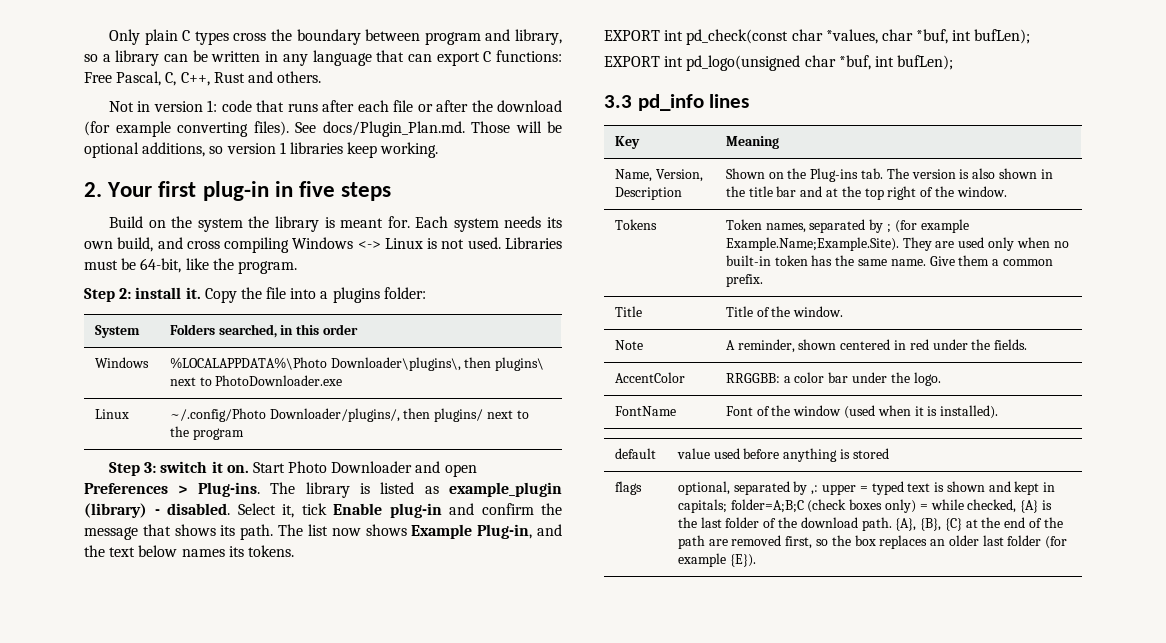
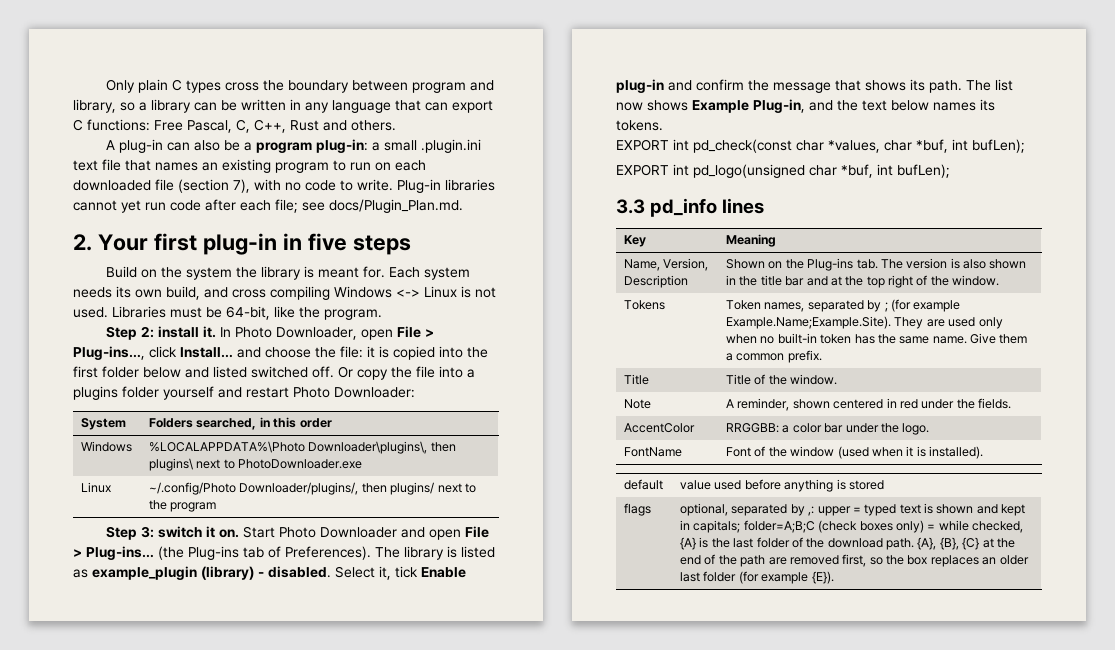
- Not in version 1: code that runs after each file or after the download (for example converting files). See docs/Plugin_Plan.md. Those will be optional additions, so version 1 libraries keep working.
+ A plug-in can also be a program plug-in: a small .plugin.ini text file that names an existing program to run on each downloaded file (section 7), with no code to write. Plug-in libraries cannot yet run code after each file; see docs/Plugin_Plan.md.
- Copy the file into a plugins folder:
+ In Photo Downloader, open File > Plug-ins…, click Install… and choose the file: it is copied into the first folder below and listed switched off. Or copy the file into a plugins folder yourself and restart Photo Downloader:
- Start Photo Downloader and open Preferences > Plug-ins.
+ Start Photo Downloader and open File > Plug-ins… (the Plug-ins tab of Preferences).

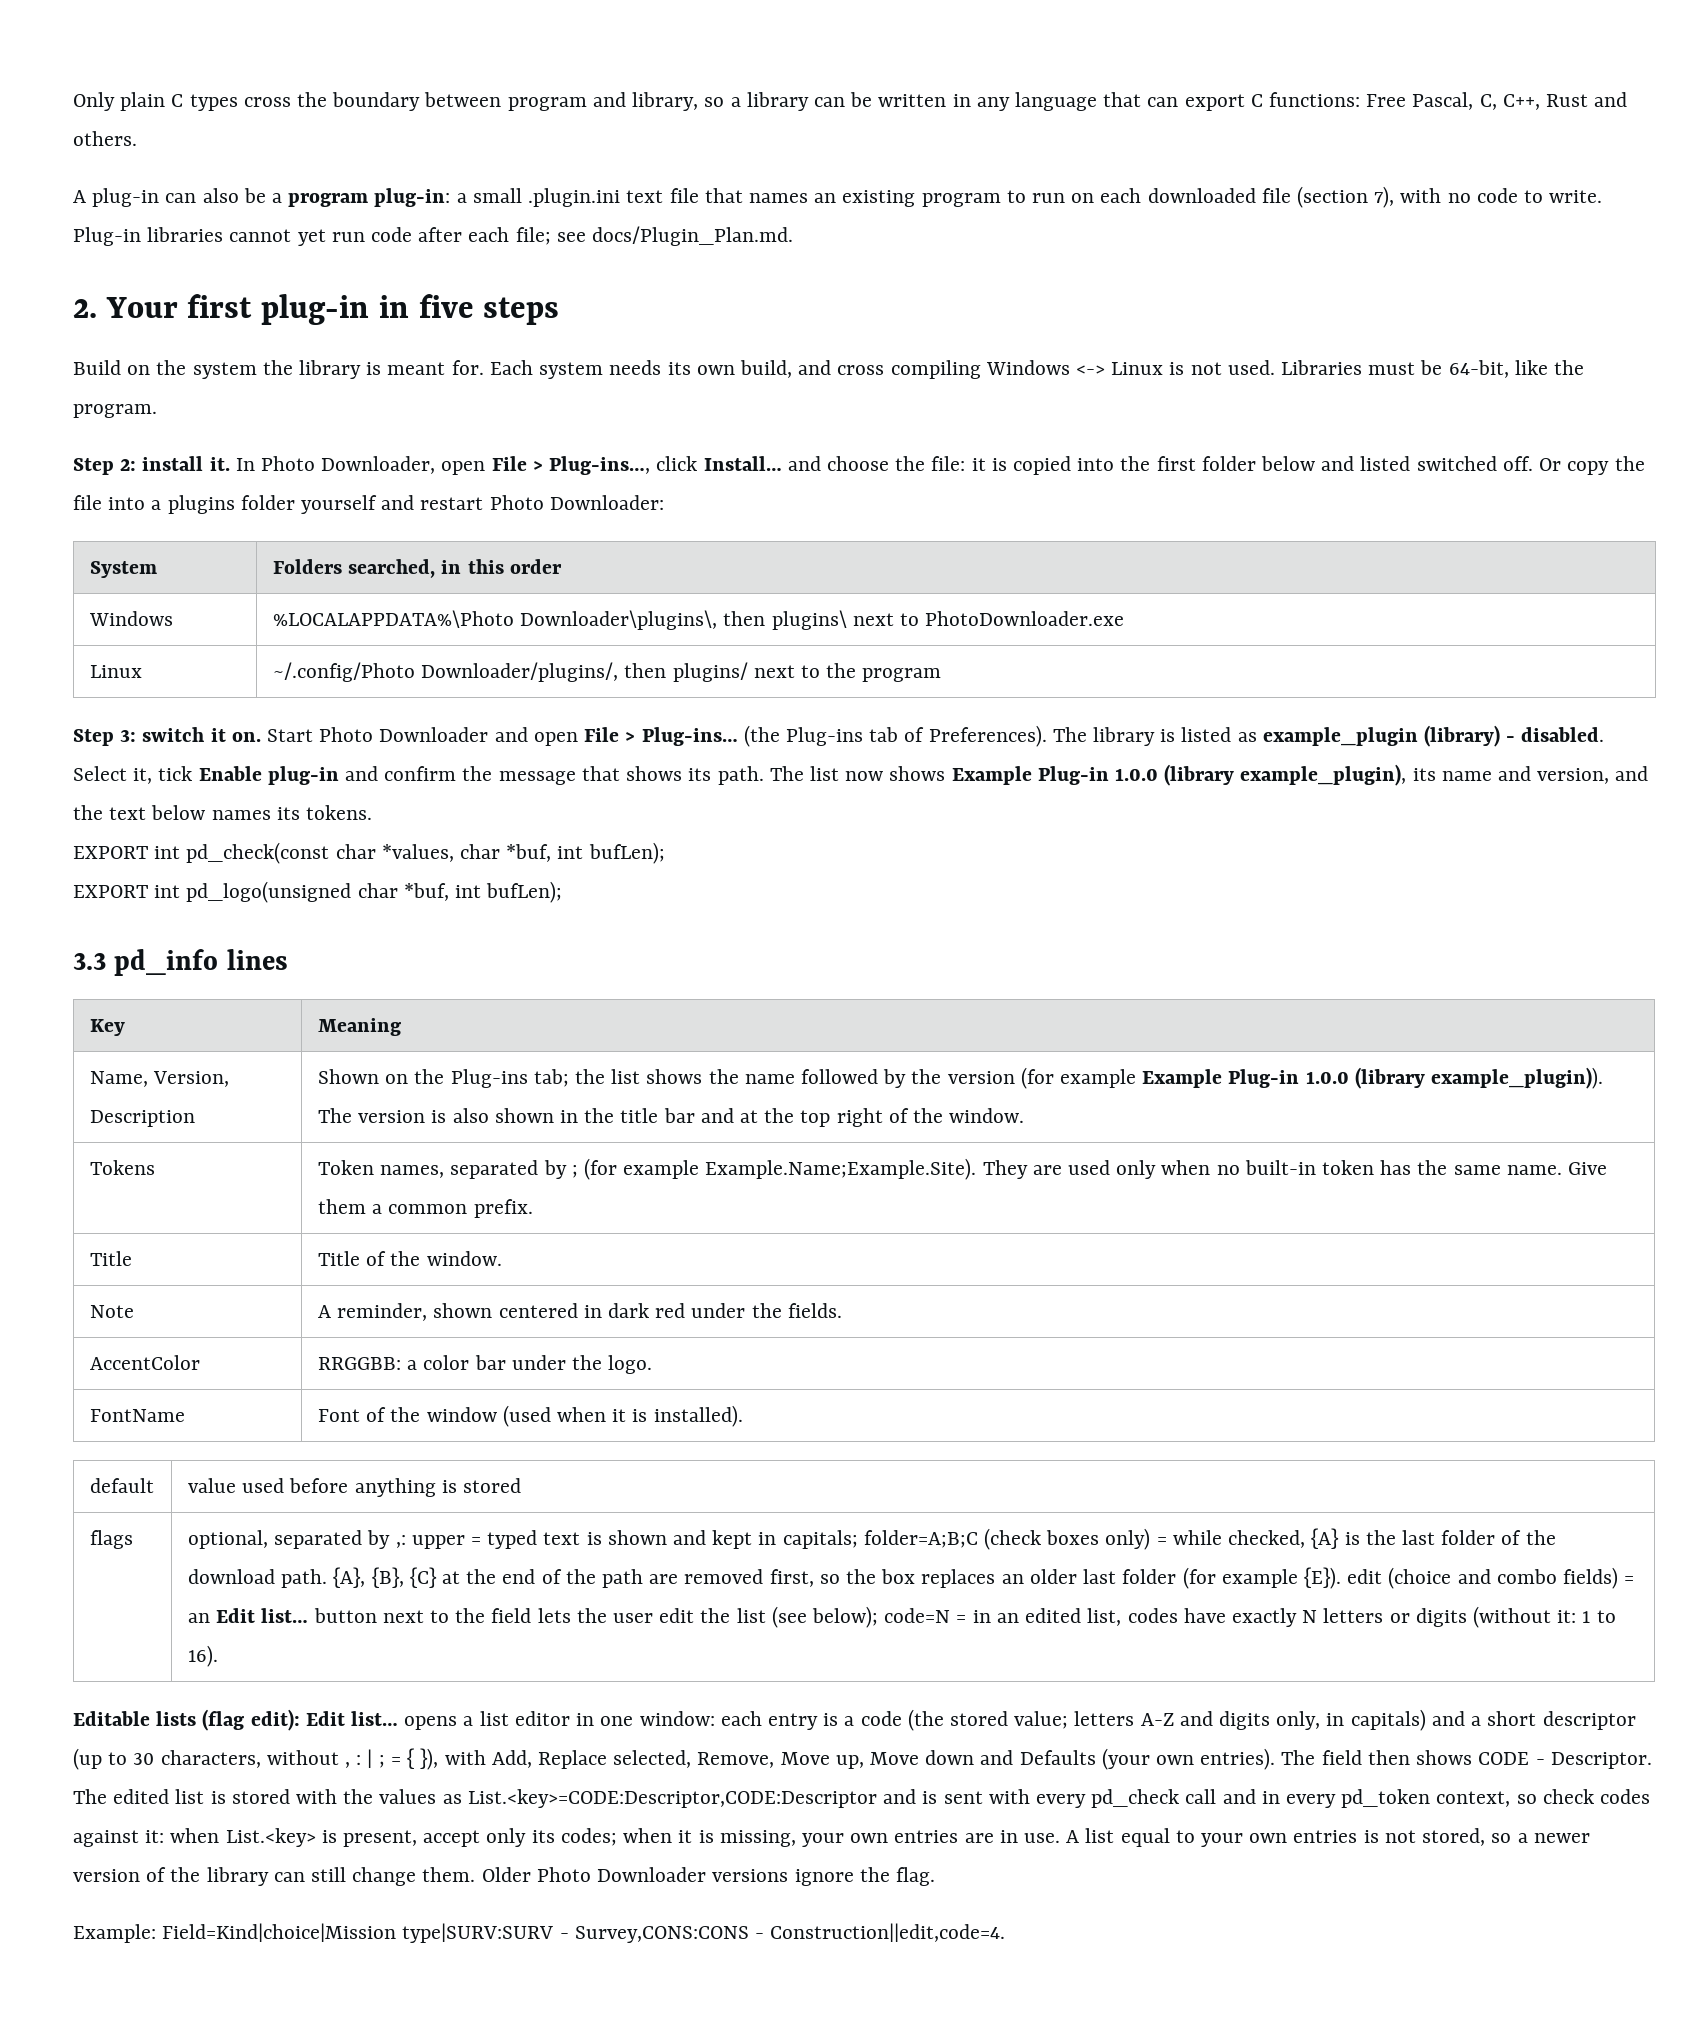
- The list now shows Example Plug-in, and the text below names its tokens.
+ The list now shows Example Plug-in 1.0.0 (library example_plugin), its name and version, and the text below names its tokens.
- Shown on the Plug-ins tab. The version is also shown in the title bar and at the top right of the window.
+ Shown on the Plug-ins tab; the list shows the name followed by the version (for example Example Plug-in 1.0.0 (library example_plugin)). The version is also shown in the title bar and at the top right of the window.
- Note | A reminder, shown centered in red under the fields.
+ Note | A reminder, shown centered in dark red under the fields.
- {A}, {B}, {C} at the end of the path are removed first, so the box replaces an older last folder (for example {E}).
+ {A}, {B}, {C} at the end of the path are removed first, so the box replaces an older last folder (for example {E}). edit (choice and combo fields) = an Edit list… button next to the field lets the user edit the list (see below); code=N = in an edited list, codes have exactly N letters or digits (without it: 1 to 16).
+ Editable lists (flag edit): Edit list… opens a list editor in one window: each entry is a code (the stored value; letters A-Z and digits only, in capitals) and a short descriptor (up to 30 characters, without , : | ; = { }), with Add, Replace selected, Remove, Move up, Move down and Defaults (your own entries). The field then shows CODE - Descriptor. The edited list is stored with the values as List.<key>=CODE:Descriptor,CODE:Descriptor and is sent with every pd_check call and in every pd_token context, so check codes against it: when List.<key> is present, accept only its codes; when it is missing, your own entries are in use. A list equal to your own entries is not stored, so a newer version of the library can still change them. Older Photo Downloader versions ignore the flag.
+ Example: Field=Kind|choice|Mission type|SURV:SURV - Survey,CONS:CONS - Construction||edit,code=4.

